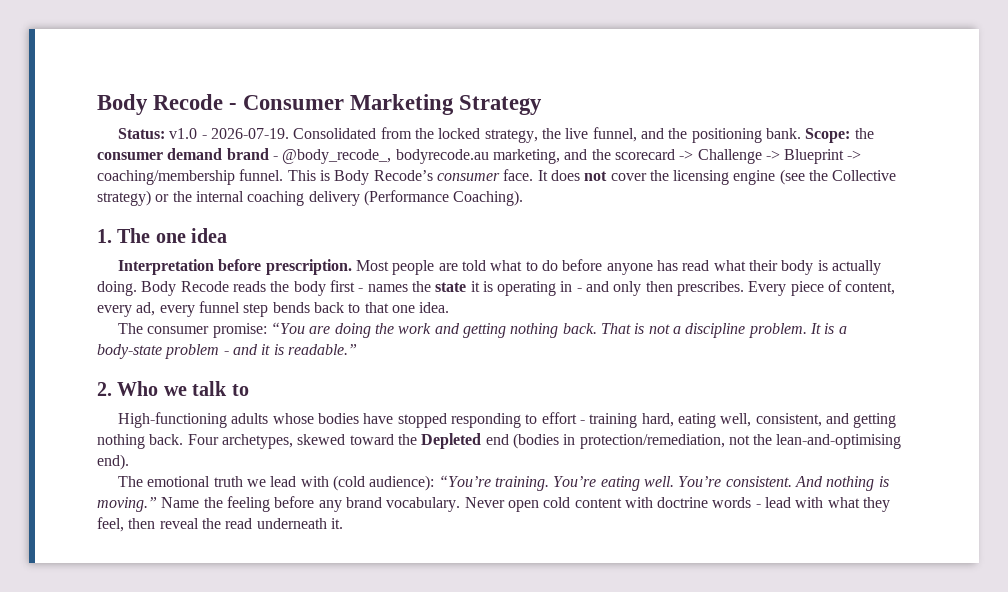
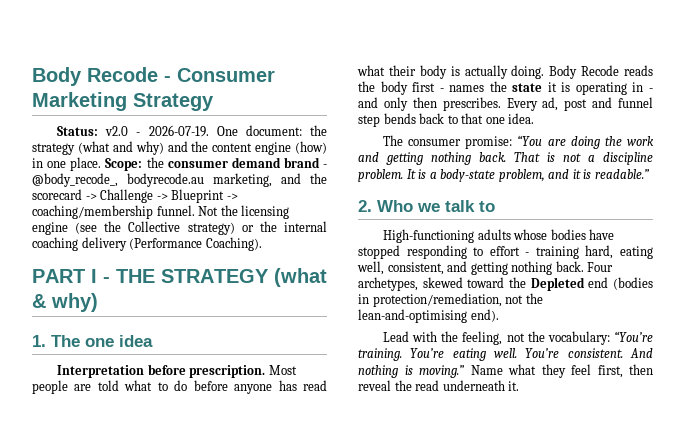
- Status: v1.0 - 2026-07-19.
+ Status: v2.0 - 2026-07-19.
- Consolidated from the locked strategy, the live funnel, and the positioning bank.
+ One document: the strategy (what and why) and the content engine (how) in one place.
- This is Body Recode’s consumer face. It does not cover the licensing engine (see the Collective strategy) or the internal coaching delivery (Performance Coaching).
+ Not the licensing engine (see the Collective strategy) or the internal coaching delivery (Performance Coaching).
+ PART I - THE STRATEGY (what & why)
- Every piece of content, every ad, every funnel step bends back to that one idea.
+ Every ad, post and funnel step bends back to that one idea.
- It is a body-state problem - and it is readable.”
+ It is a body-state problem, and it is readable.”
- The emotional truth we lead with (cold audience): “You’re training.
+ Lead with the feeling, not the vocabulary: “You’re training.
- Name the feeling before any brand vocabulary. Never open cold content with doctrine words - lead with what they feel, then reveal the read underneath it.
+ Name what they feel first, then reveal the read underneath it.

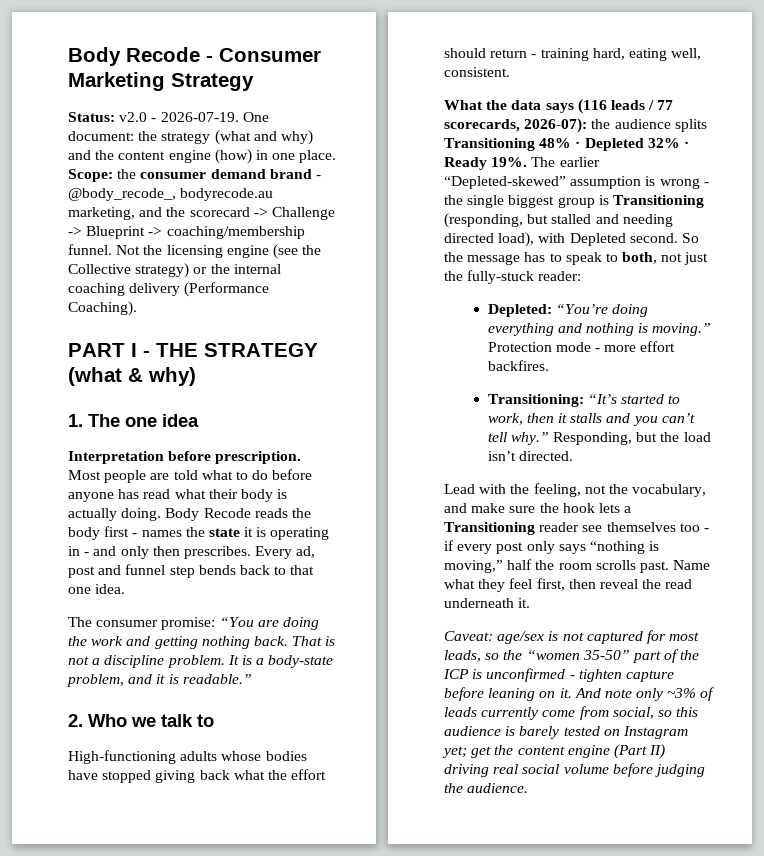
- High-functioning adults whose bodies have stopped responding to effort - training hard, eating well, consistent, and getting nothing back. Four archetypes, skewed toward the Depleted end (bodies in protection/remediation, not the lean-and-optimising end).
+ High-functioning adults whose bodies have stopped giving back what the effort should return - training hard, eating well, consistent.
+ What the data says (116 leads / 77 scorecards, 2026-07): the audience splits Transitioning 48% · Depleted 32% · Ready 19%. The earlier “Depleted-skewed” assumption is wrong - the single biggest group is Transitioning (responding, but stalled and needing directed load), with Depleted second. So the message has to speak to both, not just the fully-stuck reader:
+ Depleted: “You’re doing everything and nothing is moving.” Protection mode - more effort backfires.
+ Transitioning: “It’s started to work, then it stalls and you can’t tell why.” Responding, but the load isn’t directed.
- Lead with the feeling, not the vocabulary: “You’re training. You’re eating well. You’re consistent. And nothing is moving.”
+ Lead with the feeling, not the vocabulary, and make sure the hook lets a Transitioning reader see themselves too - if every post only says “nothing is moving,” half the room scrolls past.
+ Caveat: age/sex is not captured for most leads, so the “women 35-50” part of the ICP is unconfirmed - tighten capture before leaning on it. And note only ~3% of leads currently come from social, so this audience is barely tested on Instagram yet; get the content engine (Part II) driving real social volume before judging the audience.

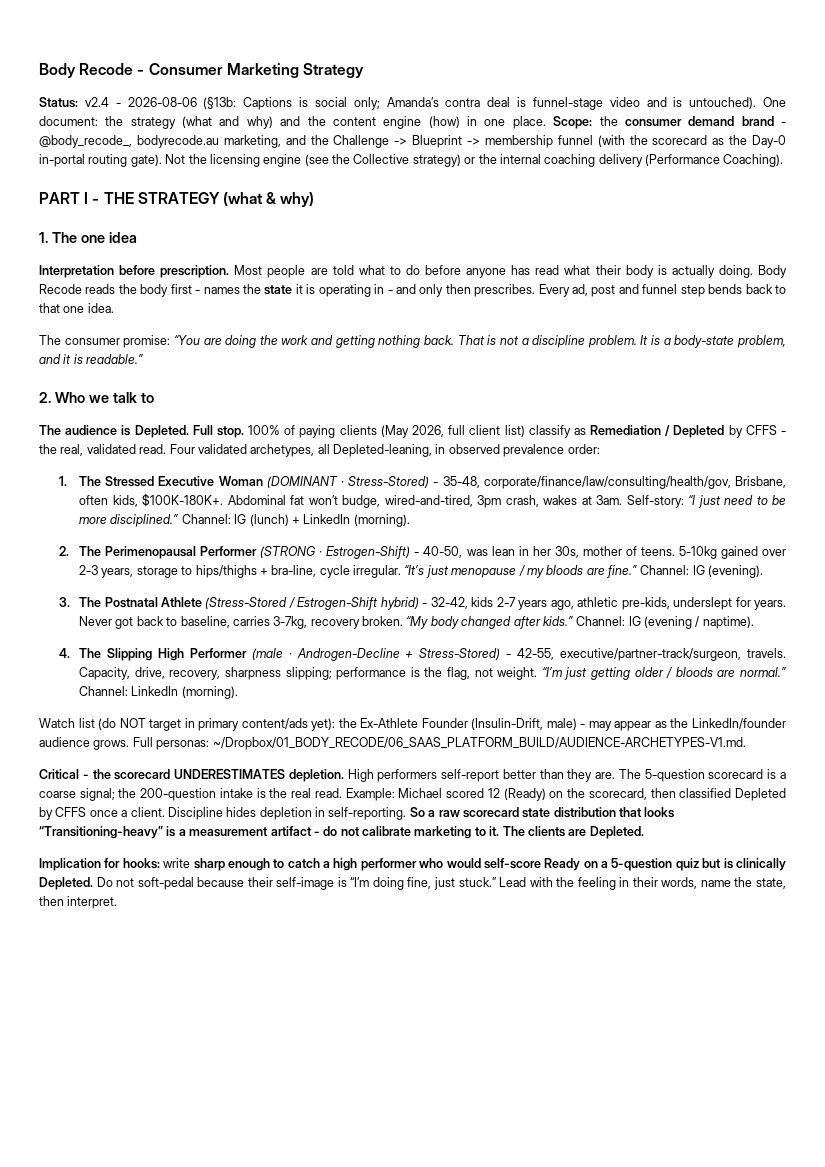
- Status: v2.0 - 2026-07-19.
+ Status: v2.4 - 2026-08-06 (§13b: Captions is social only; Amanda’s contra deal is funnel-stage video and is untouched).
- Scope: the consumer demand brand - @body_recode_, bodyrecode.au marketing, and the scorecard -> Challenge -> Blueprint -> coaching/membership funnel.
+ Scope: the consumer demand brand - @body_recode_, bodyrecode.au marketing, and the Challenge -> Blueprint -> membership funnel (with the scorecard as the Day-0 in-portal routing gate).
- High-functioning adults whose bodies have stopped giving back what the effort should return - training hard, eating well, consistent.
- What the data says (116 leads / 77 scorecards, 2026-07): the audience splits Transitioning 48% · Depleted 32% · Ready 19%. The earlier “Depleted-skewed” assumption is wrong - the single biggest group is Transitioning (responding, but stalled and needing directed load), with Depleted second. So the message has to speak to both, not just the fully-stuck reader:
- Depleted: “You’re doing everything and nothing is moving.” Protection mode - more effort backfires.
- Transitioning: “It’s started to work, then it stalls and you can’t tell why.” Responding, but the load isn’t directed.
- Lead with the feeling, not the vocabulary, and make sure the hook lets a Transitioning reader see themselves too - if every post only says “nothing is moving,” half the room scrolls past. Name what they feel first, then reveal the read underneath it.
- Caveat: age/sex is not captured for most leads, so the “women 35-50” part of the ICP is unconfirmed - tighten capture before leaning on it. And note only ~3% of leads currently come from social, so this audience is barely tested on Instagram yet; get the content engine (Part II) driving real social volume before judging the audience.
+ The audience is Depleted. Full stop. 100% of paying clients (May 2026, full client list) classify as Remediation / Depleted by CFFS - the real, validated read. Four validated archetypes, all Depleted-leaning, in observed prevalence order:
+ 1. The Stressed Executive Woman (DOMINANT · Stress-Stored) - 35-48, corporate/finance/law/consulting/health/gov, Brisbane, often kids, $100K-180K+. Abdominal fat won’t budge, wired-and-tired, 3pm crash, wakes at 3am. Self-story: “I just need to be more disciplined.” Channel: IG (lunch) + LinkedIn (morning).
+ 2. The Perimenopausal Performer (STRONG · Estrogen-Shift) - 40-50, was lean in her 30s, mother of teens. 5-10kg gained over 2-3 years, storage to hips/thighs + bra-line, cycle irregular. “It’s just menopause / my bloods are fine.” Channel: IG (evening).
+ 3. The Postnatal Athlete (Stress-Stored / Estrogen-Shift hybrid) - 32-42, kids 2-7 years ago, athletic pre-kids, underslept for years. Never got back to baseline, carries 3-7kg, recovery broken. “My body changed after kids.” Channel: IG (evening / naptime).
+ 4. The Slipping High Performer (male · Androgen-Decline + Stress-Stored) - 42-55, executive/partner-track/surgeon, travels. Capacity, drive, recovery, sharpness slipping; performance is the flag, not weight. “I’m just getting older / bloods are normal.” Channel: LinkedIn (morning).
+ Watch list (do NOT target in primary content/ads yet): the Ex-Athlete Founder (Insulin-Drift, male) - may appear as the LinkedIn/founder audience grows. Full personas: ~/Dropbox/01_BODY_RECODE/06_SAAS_PLATFORM_BUILD/AUDIENCE-ARCHETYPES-V1.md.
+ Critical - the scorecard UNDERESTIMATES depletion. High performers self-report better than they are. The 5-question scorecard is a coarse signal; the 200-question intake is the real read. Example: Michael scored 12 (Ready) on the scorecard, then classified Depleted by CFFS once a client. Discipline hides depletion in self-reporting. So a raw scorecard state distribution that looks “Transitioning-heavy” is a measurement artifact - do not calibrate marketing to it. The clients are Depleted.
+ Implication for hooks: write sharp enough to catch a high performer who would self-score Ready on a 5-question quiz but is clinically Depleted. Do not soft-pedal because their self-image is “I’m doing fine, just stuck.” Lead with the feeling in their words, name the state, then interpret.

